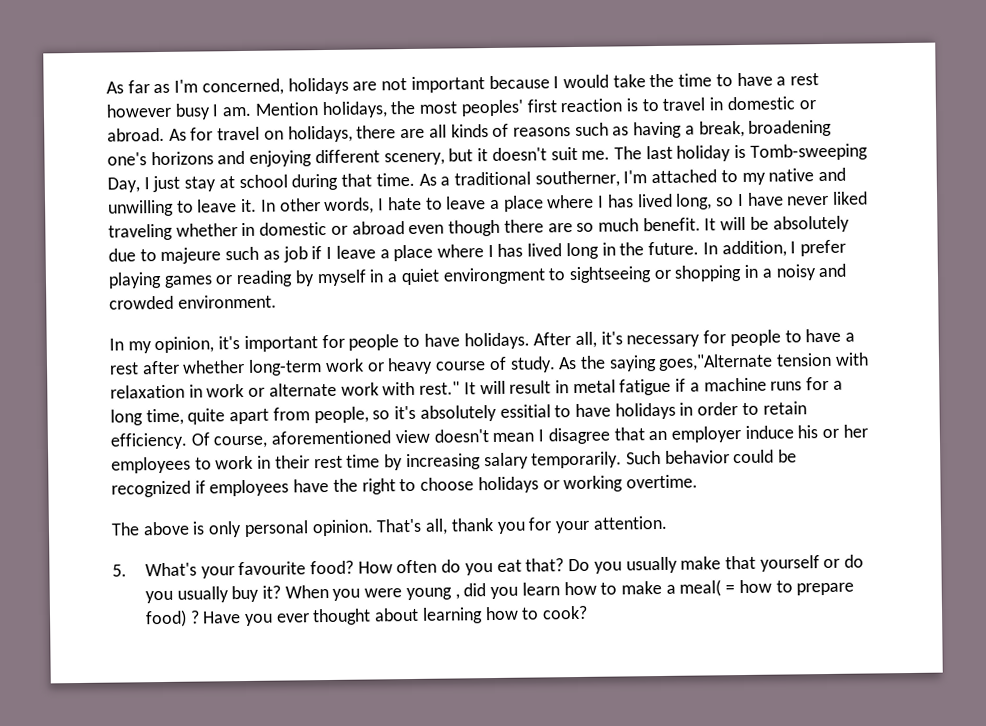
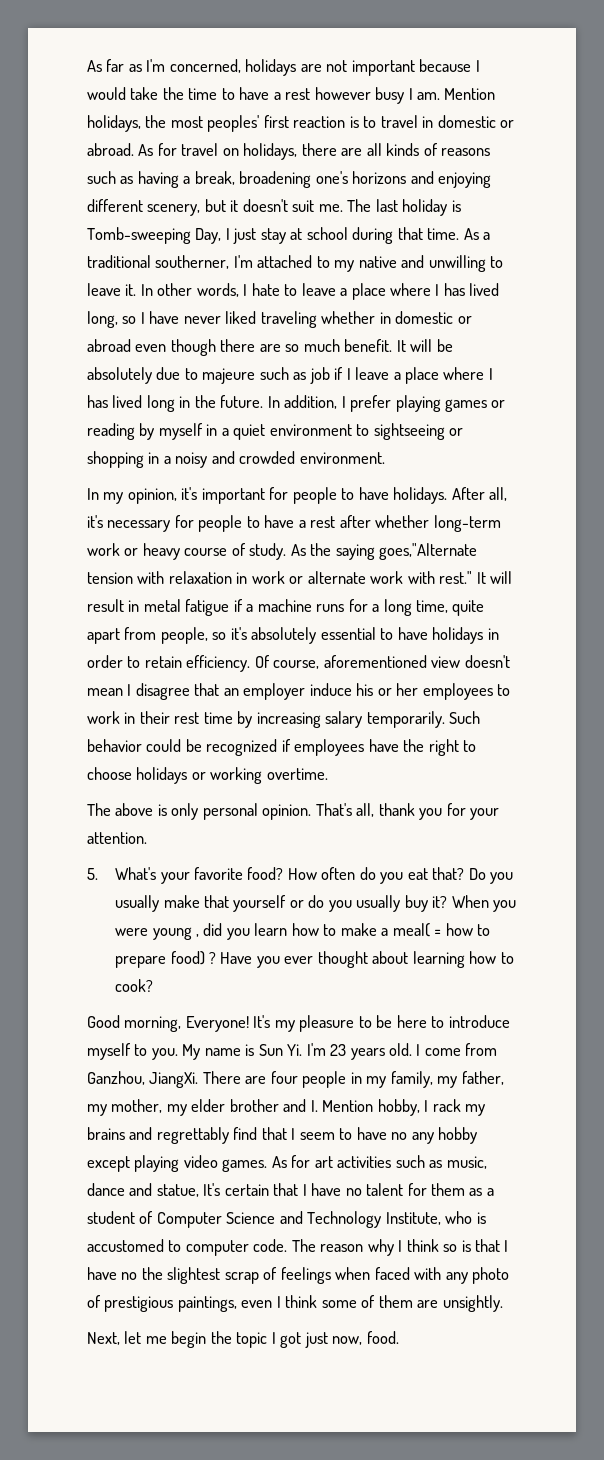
- In addition, I prefer playing games or reading by myself in a quiet environgment to sightseeing or shopping in a noisy and crowded environment.
+ In addition, I prefer playing games or reading by myself in a quiet environment to sightseeing or shopping in a noisy and crowded environment.
- It will result in metal fatigue if a machine runs for a long time, quite apart from people, so it's absolutely essitial to have holidays in order to retain efficiency.
+ It will result in metal fatigue if a machine runs for a long time, quite apart from people, so it's absolutely essential to have holidays in order to retain efficiency.
- 5. What's your favourite food?
+ 5. What's your favorite food?
+ Good morning, Everyone! It's my pleasure to be here to introduce myself to you. My name is Sun Yi. I'm 23 years old. I come from Ganzhou, JiangXi. There are four people in my family, my father, my mother, my elder brother and I. Mention hobby, I rack my brains and regrettably find that I seem to have no any hobby except playing video games. As for art activities such as music, dance and statue, It's certain that I have no talent for them as a student of Computer Science and Technology Institute, who is accustomed to computer code. The reason why I think so is that I have no the slightest scrap of feelings when faced with any photo of prestigious paintings, even I think some of them are unsightly.
+ Next, let me begin the topic I got just now, food.

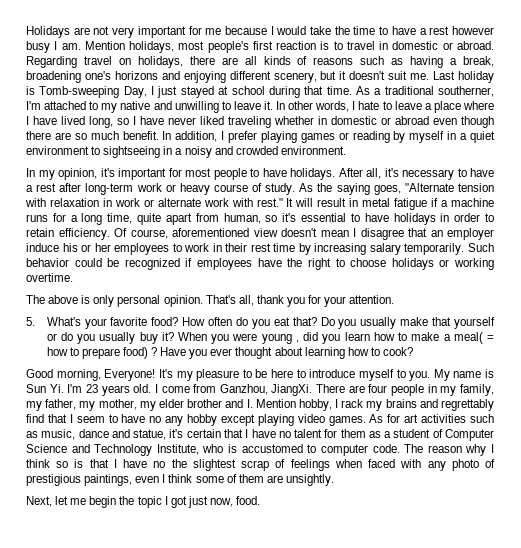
- As far as I'm concerned, holidays are not important because I would take the time to have a rest however busy I am.
+ Holidays are not very important for me because I would take the time to have a rest however busy I am.
- Mention holidays, the most peoples' first reaction is to travel in domestic or abroad.
+ Mention holidays, most people's first reaction is to travel in domestic or abroad.
- As for travel on holidays, there are all kinds of reasons such as having a break, broadening one's horizons and enjoying different scenery, but it doesn't suit me.
+ Regarding travel on holidays, there are all kinds of reasons such as having a break, broadening one's horizons and enjoying different scenery, but it doesn't suit me.
- The last holiday is Tomb-sweeping Day, I just stay at school during that time.
+ Last holiday is Tomb-sweeping Day, I just stayed at school during that time.
- In other words, I hate to leave a place where I has lived long, so I have never liked traveling whether in domestic or abroad even though there are so much benefit.
+ In other words, I hate to leave a place where I have lived long, so I have never liked traveling whether in domestic or abroad even though there are so much benefit.
- It will be absolutely due to majeure such as job if I leave a place where I has lived long in the future.
- In addition, I prefer playing games or reading by myself in a quiet environment to sightseeing or shopping in a noisy and crowded environment.
+ In addition, I prefer playing games or reading by myself in a quiet environment to sightseeing in a noisy and crowded environment.
- In my opinion, it's important for people to have holidays.
+ In my opinion, it's important for most people to have holidays.
- After all, it's necessary for people to have a rest after whether long-term work or heavy course of study.
+ After all, it's necessary to have a rest after long-term work or heavy course of study.
- As the saying goes,"Alternate tension with relaxation in work or alternate work with rest."
+ As the saying goes, "Alternate tension with relaxation in work or alternate work with rest."
- It will result in metal fatigue if a machine runs for a long time, quite apart from people, so it's absolutely essential to have holidays in order to retain efficiency.
+ It will result in metal fatigue if a machine runs for a long time, quite apart from human, so it's essential to have holidays in order to retain efficiency.
- As for art activities such as music, dance and statue, It's certain that I have no talent for them as a student of Computer Science and Technology Institute, who is accustomed to computer code.
+ As for art activities such as music, dance and statue, it's certain that I have no talent for them as a student of Computer Science and Technology Institute, who is accustomed to computer code.

